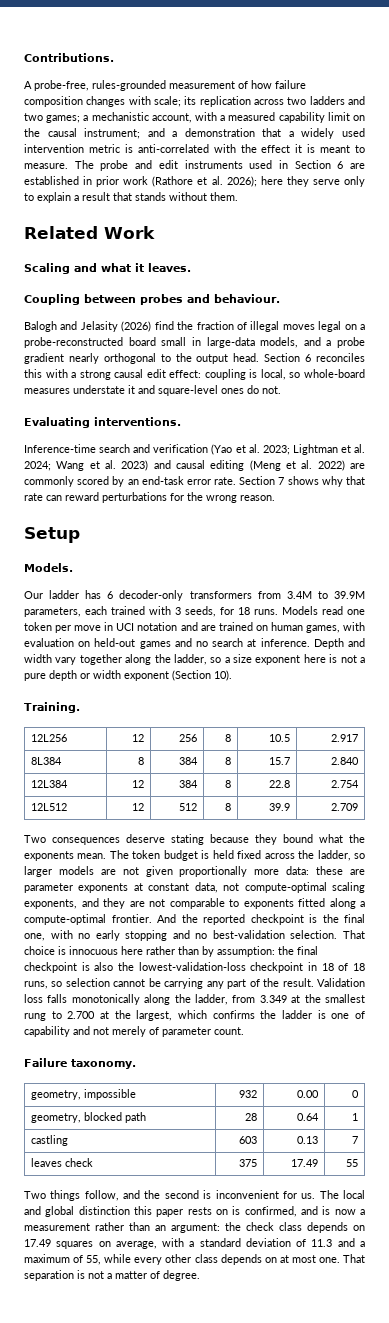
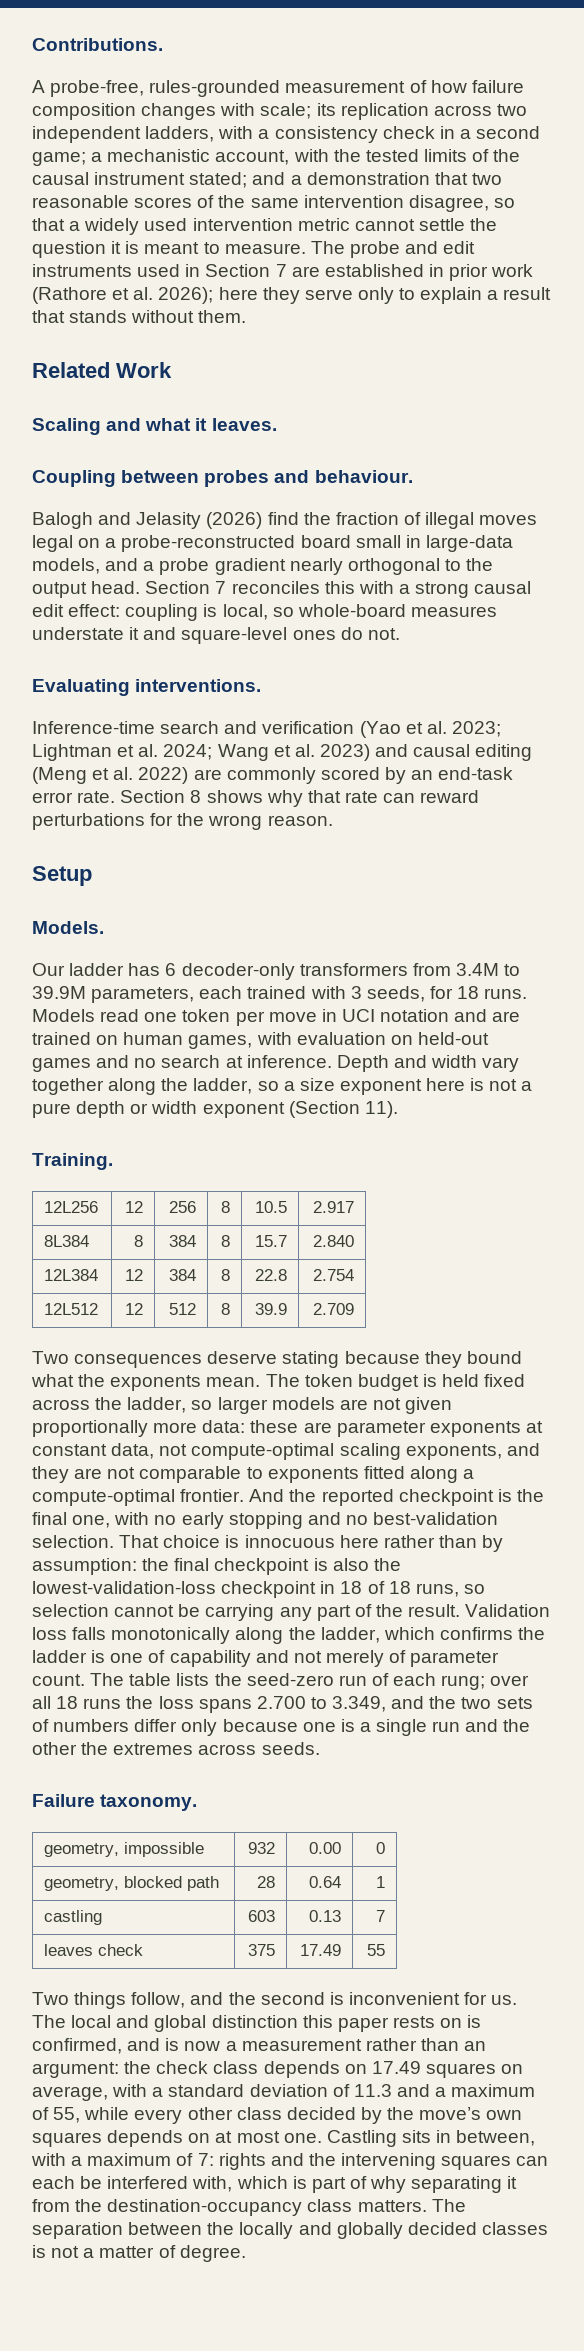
- A probe-free, rules-grounded measurement of how failure composition changes with scale; its replication across two ladders and two games; a mechanistic account, with a measured capability limit on the causal instrument; and a demonstration that a widely used intervention metric is anti-correlated with the effect it is meant to measure.
+ A probe-free, rules-grounded measurement of how failure composition changes with scale; its replication across two independent ladders, with a consistency check in a second game; a mechanistic account, with the tested limits of the causal instrument stated; and a demonstration that two reasonable scores of the same intervention disagree, so that a widely used intervention metric cannot settle the question it is meant to measure.
- The probe and edit instruments used in Section 6 are established in prior work (Rathore et al. 2026); here they serve only to explain a result that stands without them.
+ The probe and edit instruments used in Section 7 are established in prior work (Rathore et al. 2026); here they serve only to explain a result that stands without them.
- Section 6 reconciles this with a strong causal edit effect: coupling is local, so whole-board measures understate it and square-level ones do not.
+ Section 7 reconciles this with a strong causal edit effect: coupling is local, so whole-board measures understate it and square-level ones do not.
- Section 7 shows why that rate can reward perturbations for the wrong reason.
+ Section 8 shows why that rate can reward perturbations for the wrong reason.
- Depth and width vary together along the ladder, so a size exponent here is not a pure depth or width exponent (Section 10).
+ Depth and width vary together along the ladder, so a size exponent here is not a pure depth or width exponent (Section 11).
- Validation loss falls monotonically along the ladder, from 3.349 at the smallest rung to 2.700 at the largest, which confirms the ladder is one of capability and not merely of parameter count.
+ Validation loss falls monotonically along the ladder, which confirms the ladder is one of capability and not merely of parameter count. The table lists the seed-zero run of each rung; over all 18 runs the loss spans 2.700 to 3.349, and the two sets of numbers differ only because one is a single run and the other the extremes across seeds.
- The local and global distinction this paper rests on is confirmed, and is now a measurement rather than an argument: the check class depends on 17.49 squares on average, with a standard deviation of 11.3 and a maximum of 55, while every other class depends on at most one.
+ The local and global distinction this paper rests on is confirmed, and is now a measurement rather than an argument: the check class depends on 17.49 squares on average, with a standard deviation of 11.3 and a maximum of 55, while every other class decided by the move’s own squares depends on at most one.
- That separation is not a matter of degree.
+ Castling sits in between, with a maximum of 7: rights and the intervening squares can each be interfered with, which is part of why separating it from the destination-occupancy class matters. The separation between the locally and globally decided classes is not a matter of degree.

